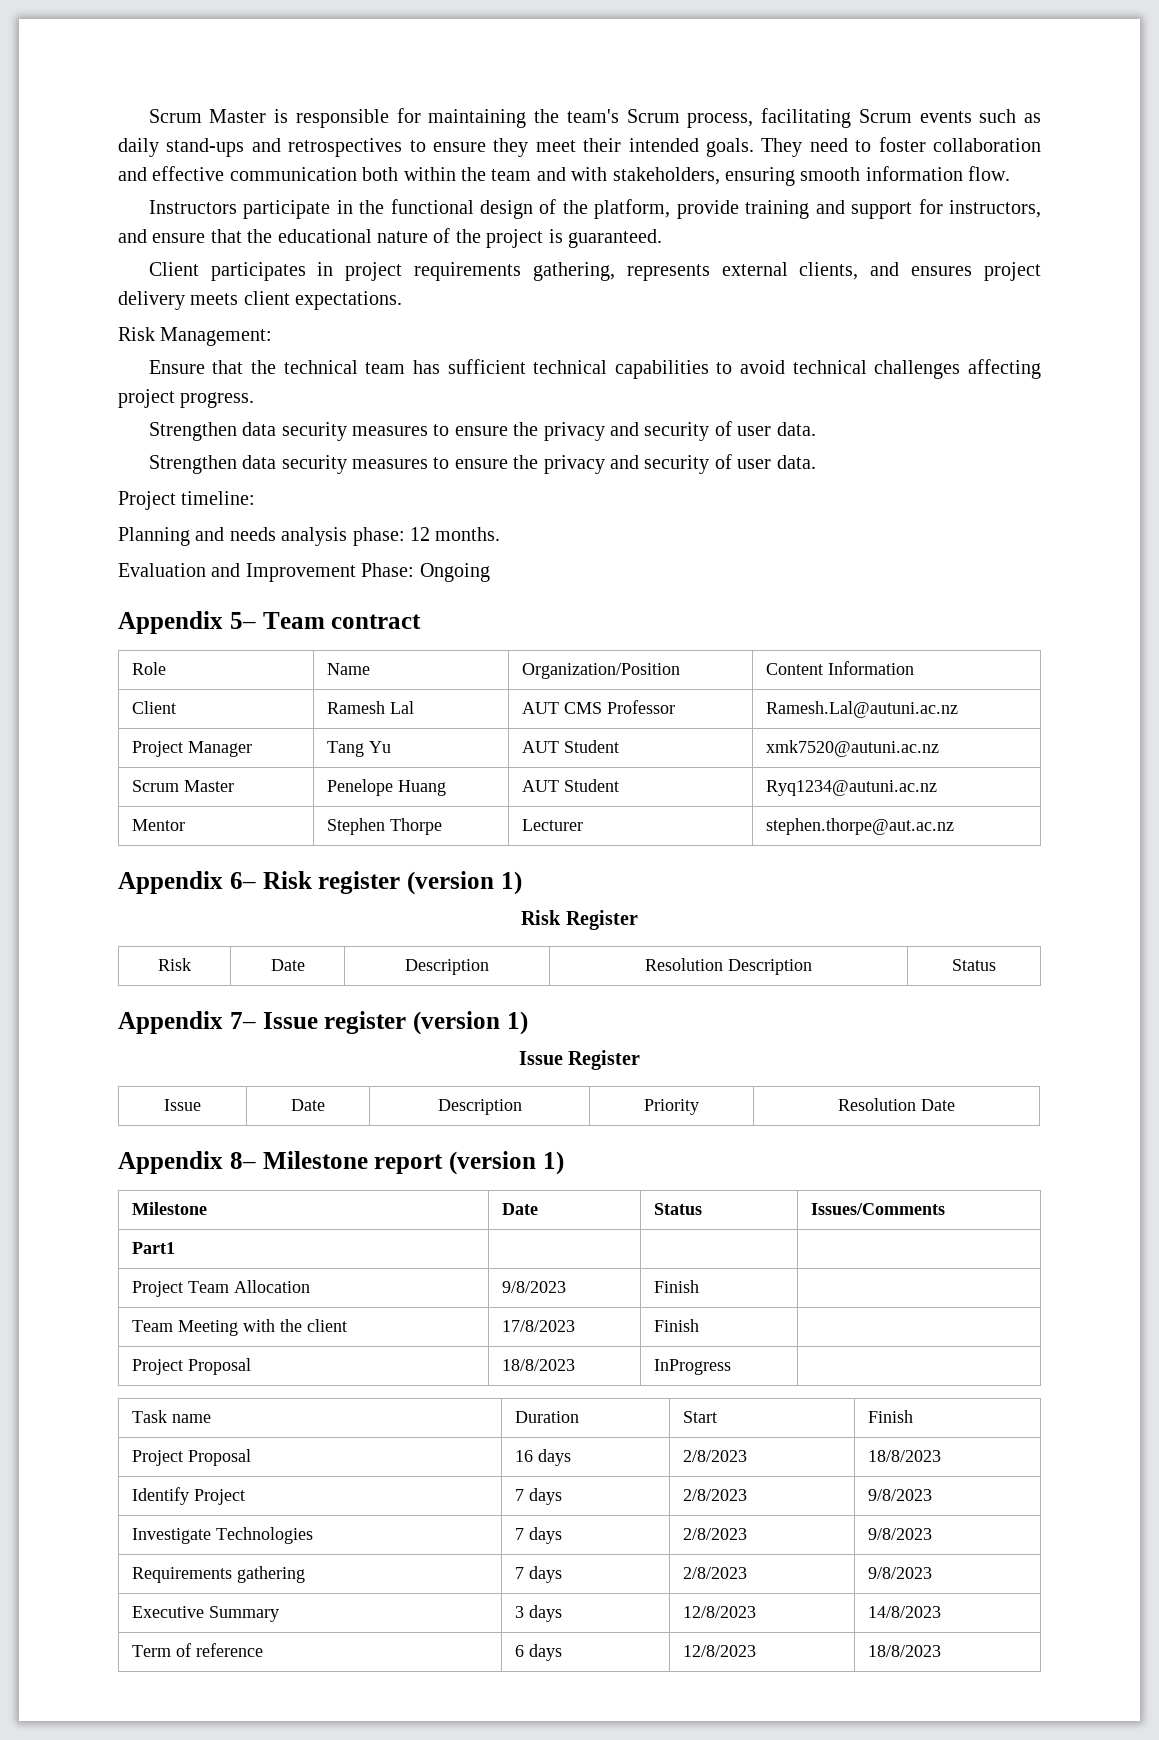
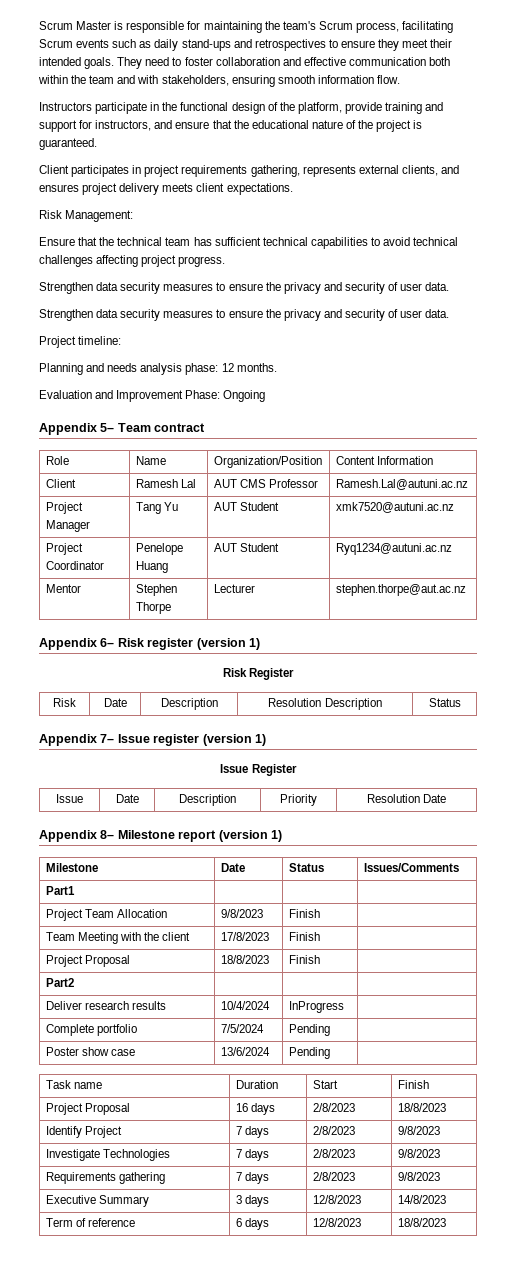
- Scrum Master | Penelope Huang | AUT Student | Ryq1234@autuni.ac.nz
+ Project Coordinator | Penelope Huang | AUT Student | Ryq1234@autuni.ac.nz
- Project Proposal | 18/8/2023 | InProgress |
+ Project Proposal | 18/8/2023 | Finish |
+ Part2 | | |
+ Deliver research results | 10/4/2024 | InProgress |
+ Complete portfolio | 7/5/2024 | Pending |
+ Poster show case | 13/6/2024 | Pending |

